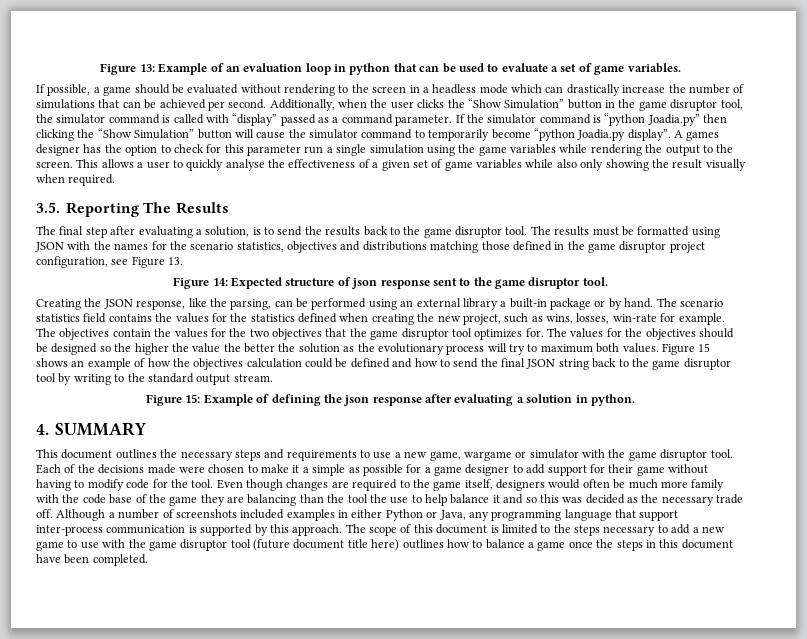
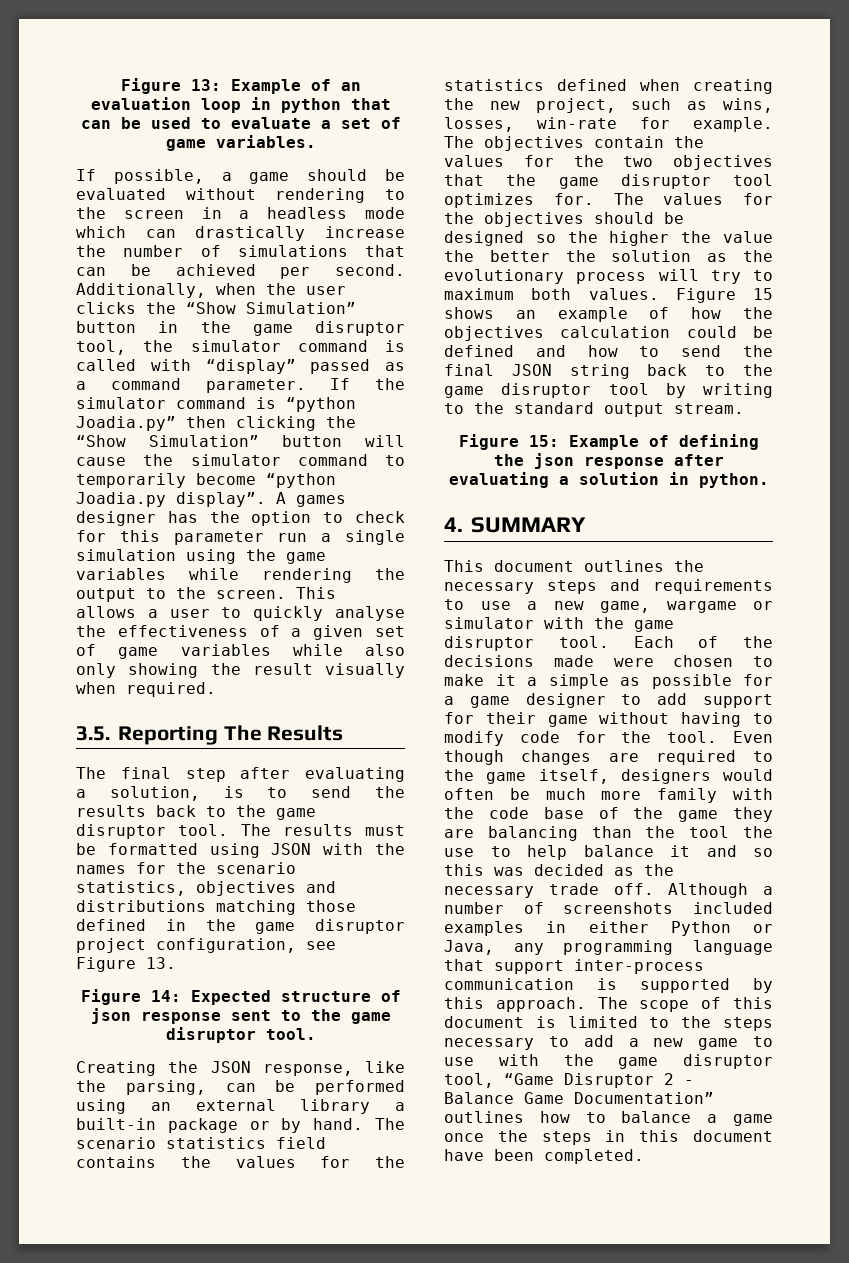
- The scope of this document is limited to the steps necessary to add a new game to use with the game disruptor tool (future document title here) outlines how to balance a game once the steps in this document have been completed.
+ The scope of this document is limited to the steps necessary to add a new game to use with the game disruptor tool, “Game Disruptor 2 - Balance Game Documentation” outlines how to balance a game once the steps in this document have been completed.

